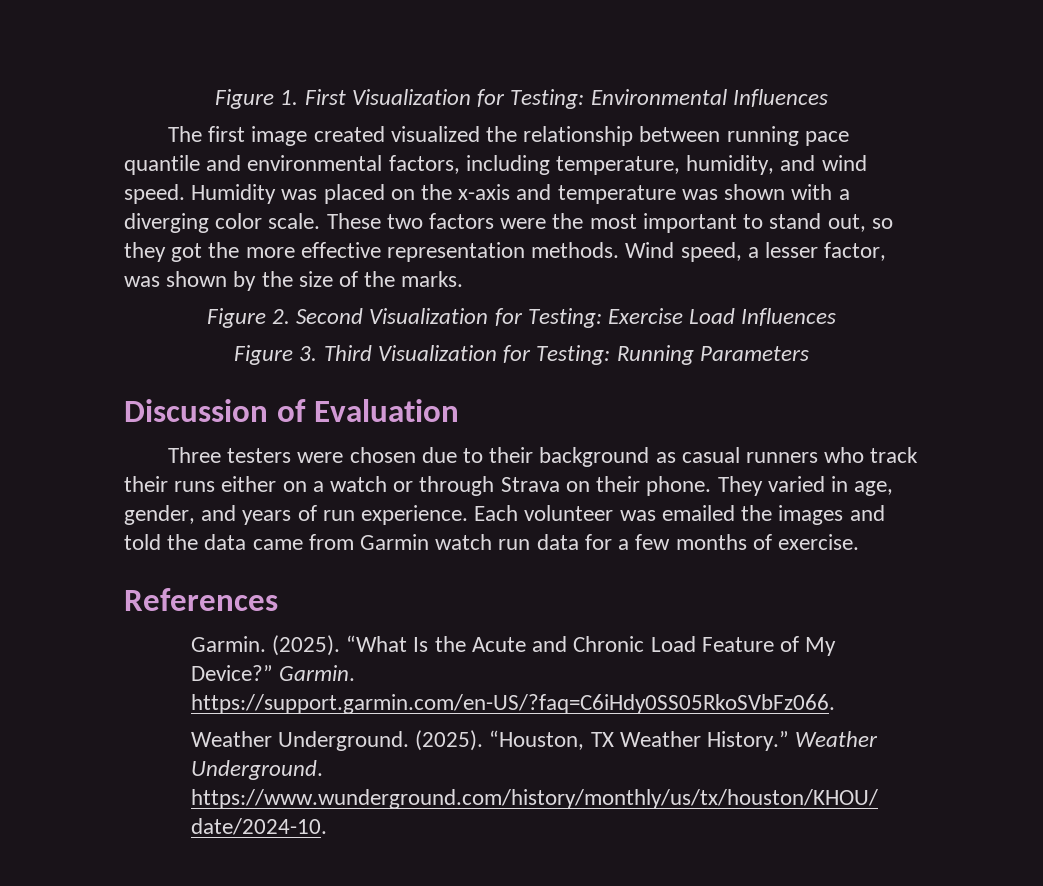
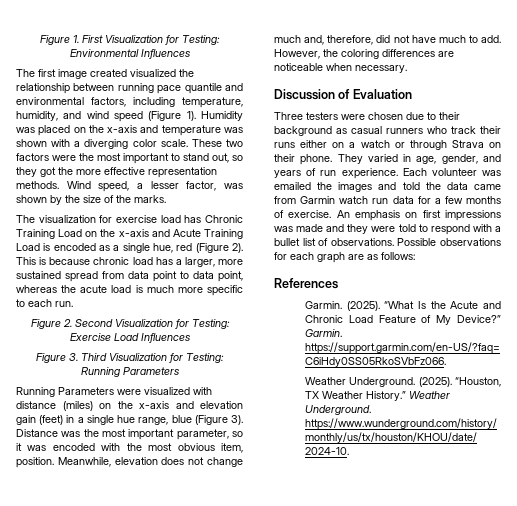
- The first image created visualized the relationship between running pace quantile and environmental factors, including temperature, humidity, and wind speed.
+ The first image created visualized the relationship between running pace quantile and environmental factors, including temperature, humidity, and wind speed (Figure 1).
+ The visualization for exercise load has Chronic Training Load on the x-axis and Acute Training Load is encoded as a single hue, red (Figure 2). This is because chronic load has a larger, more sustained spread from data point to data point, whereas the acute load is much more specific to each run.
+ Running Parameters were visualized with distance (miles) on the x-axis and elevation gain (feet) in a single hue range, blue (Figure 3). Distance was the most important parameter, so it was encoded with the most obvious item, position. Meanwhile, elevation does not change much and, therefore, did not have much to add. However, the coloring differences are noticeable when necessary.
+ An emphasis on first impressions was made and they were told to respond with a bullet list of observations. Possible observations for each graph are as follows:

